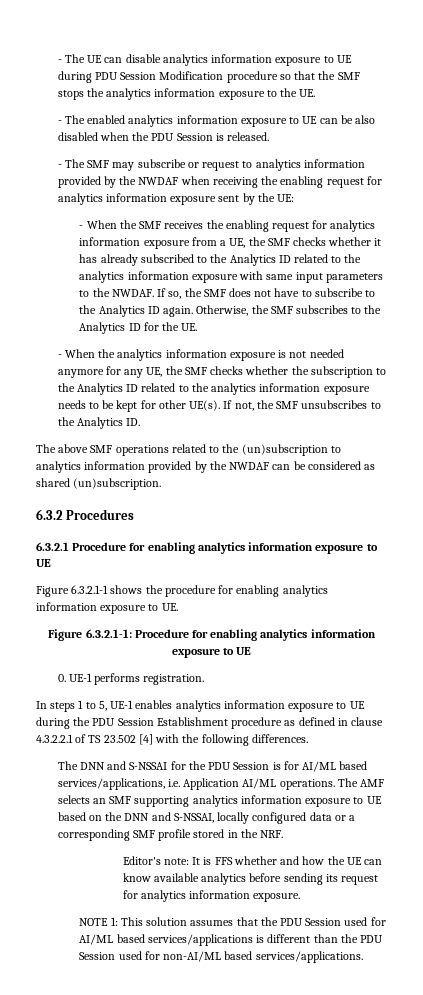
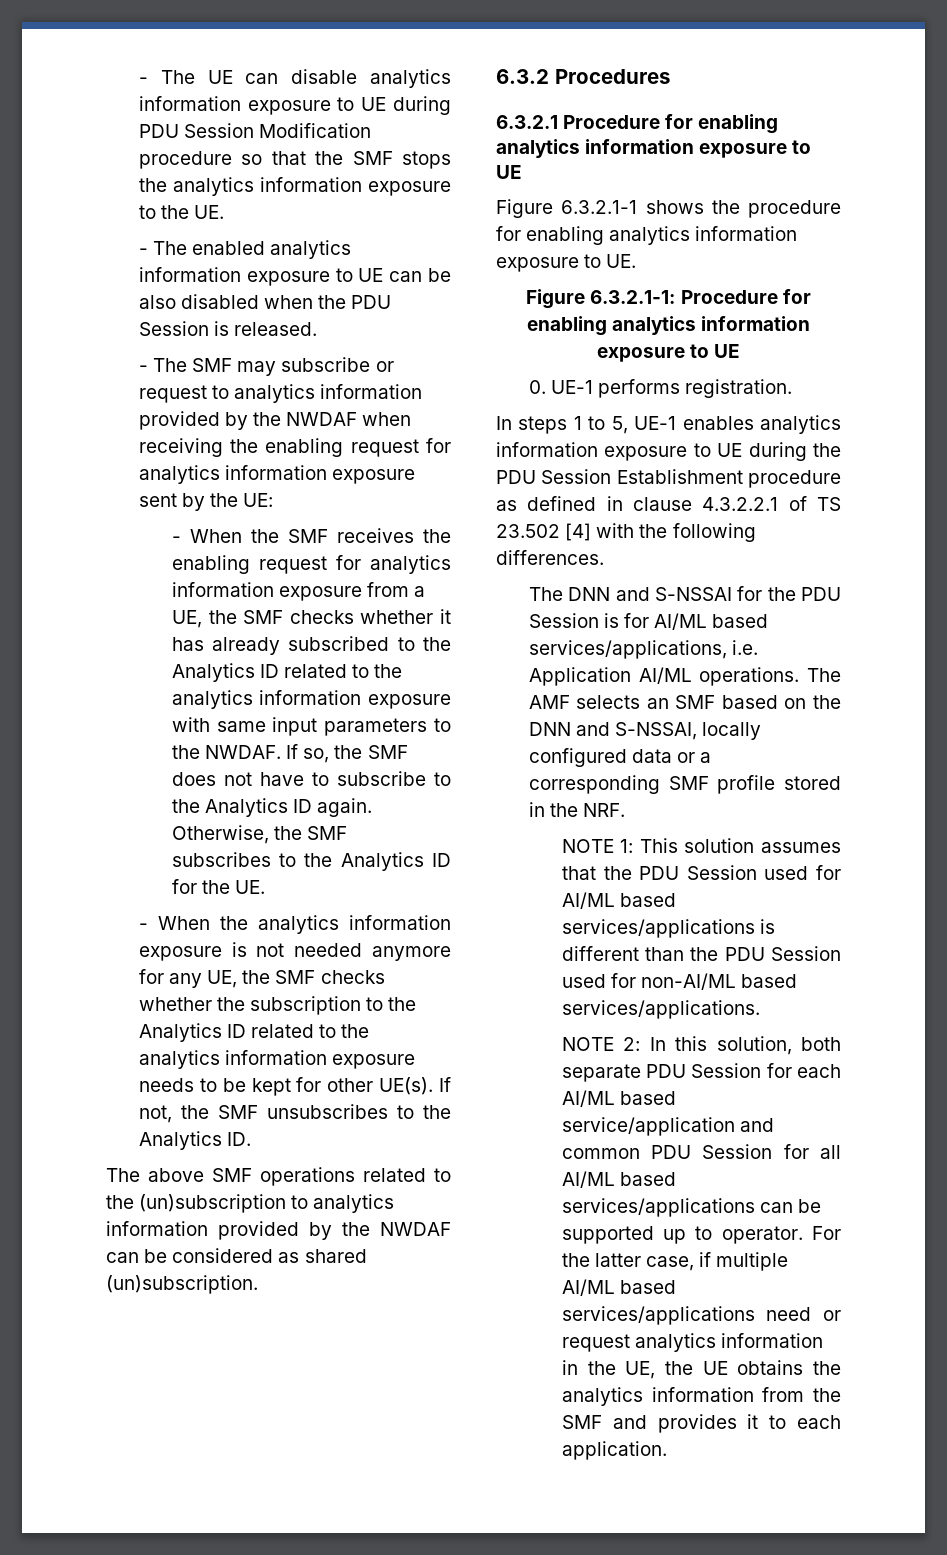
- The AMF selects an SMF supporting analytics information exposure to UE based on the DNN and S-NSSAI, locally configured data or a corresponding SMF profile stored in the NRF.
+ The AMF selects an SMF based on the DNN and S-NSSAI, locally configured data or a corresponding SMF profile stored in the NRF.
- Editor's note: It is FFS whether and how the UE can know available analytics before sending its request for analytics information exposure.
+ NOTE 2: In this solution, both separate PDU Session for each AI/ML based service/application and common PDU Session for all AI/ML based services/applications can be supported up to operator. For the latter case, if multiple AI/ML based services/applications need or request analytics information in the UE, the UE obtains the analytics information from the SMF and provides it to each application.

